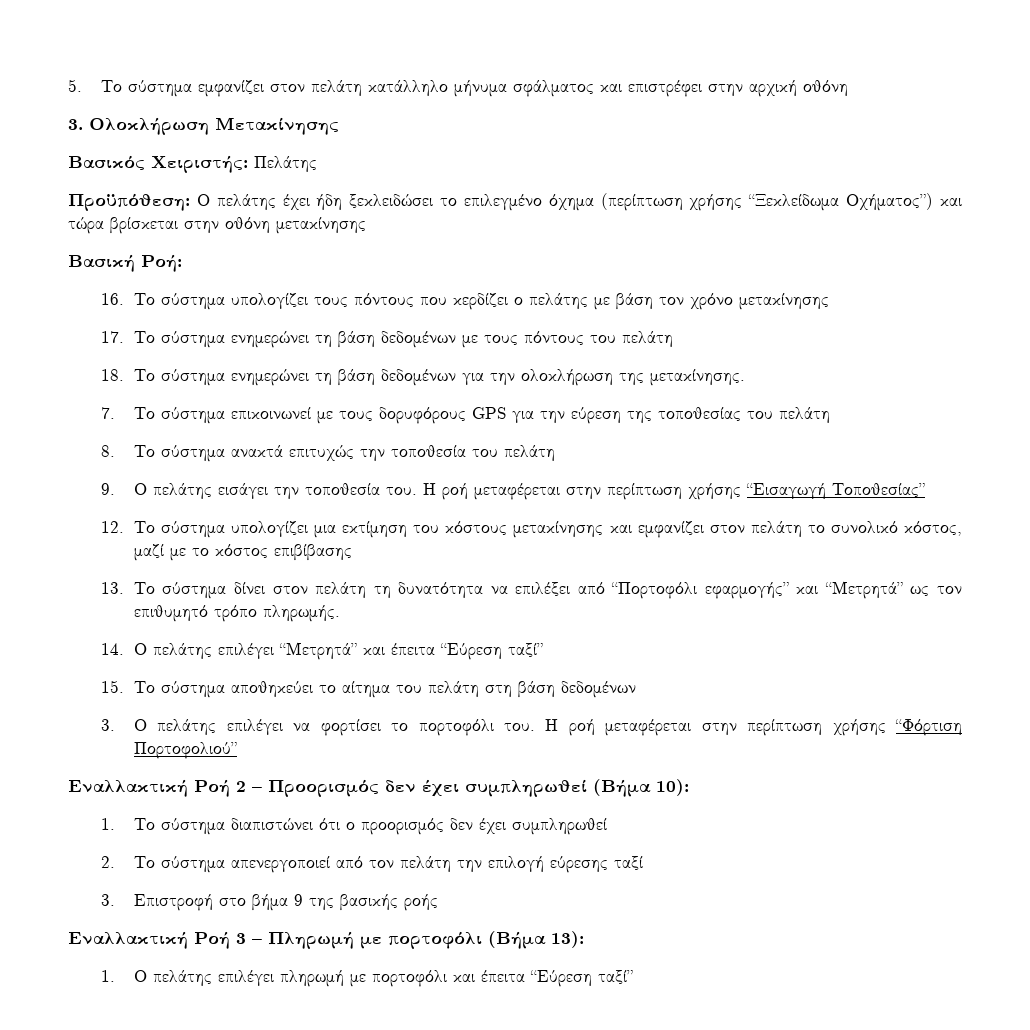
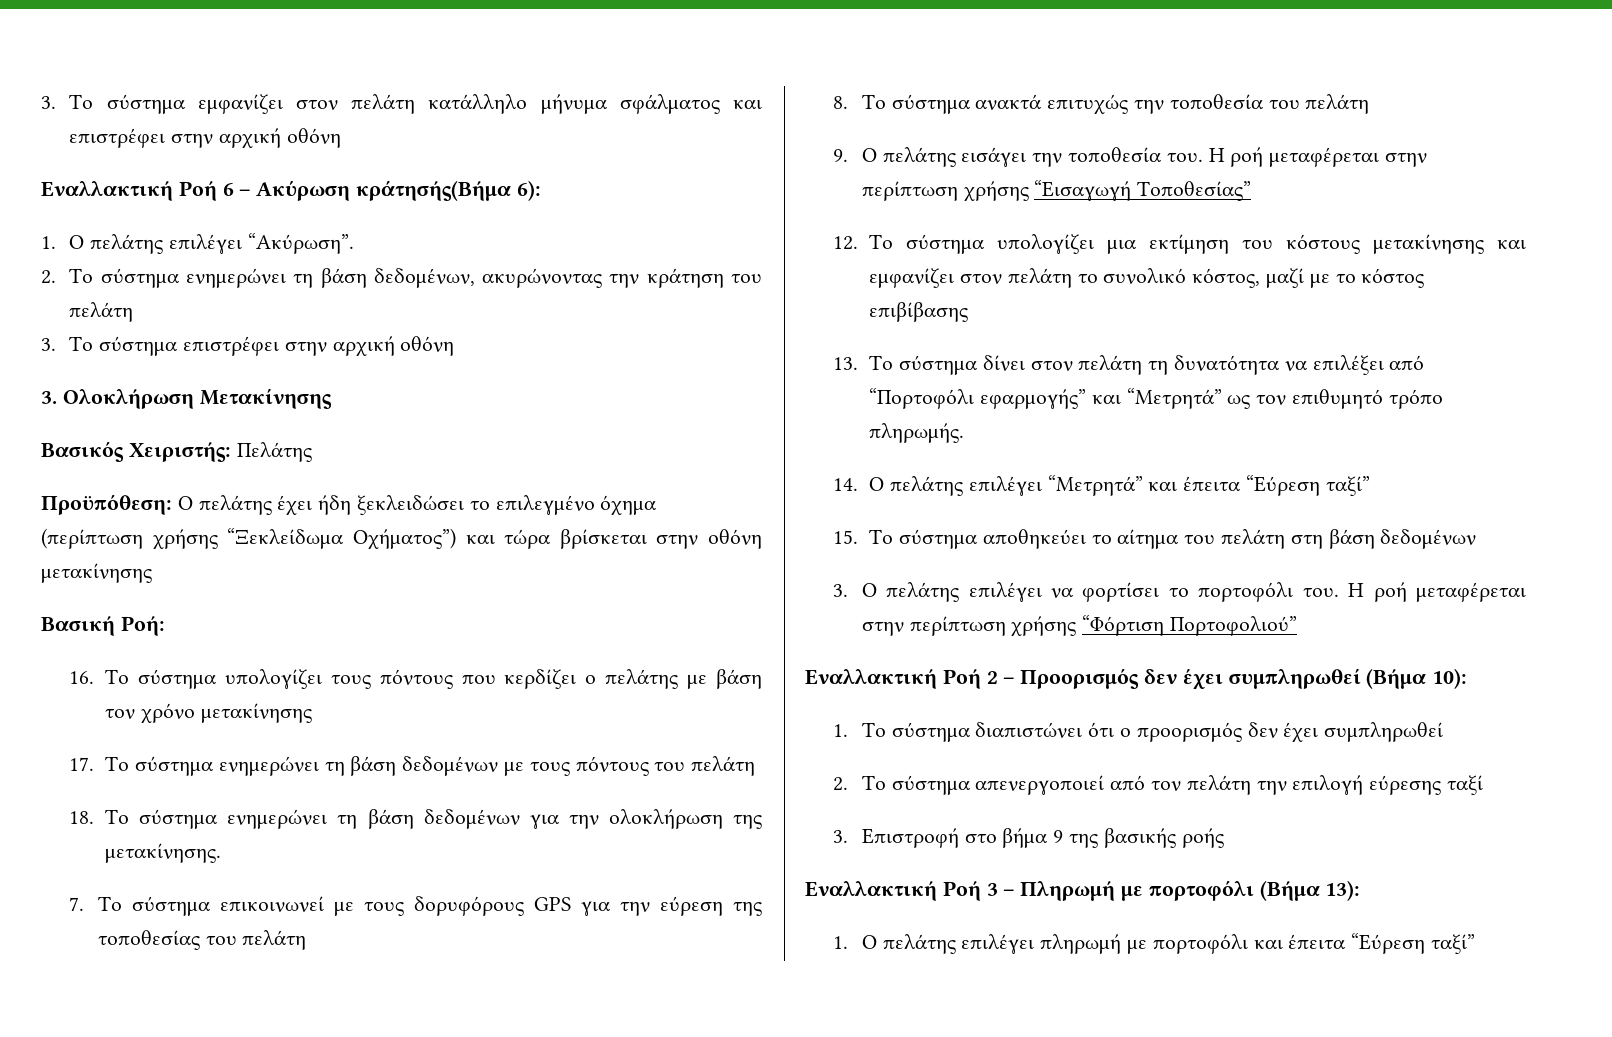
- 5. Το σύστημα εμφανίζει στον πελάτη κατάλληλο μήνυμα σφάλματος και επιστρέφει στην αρχική οθόνη
+ 3. Το σύστημα εμφανίζει στον πελάτη κατάλληλο μήνυμα σφάλματος και επιστρέφει στην αρχική οθόνη
+ Εναλλακτική Ροή 6 – Ακύρωση κράτησής(Βήμα 6):
+ 1. Ο πελάτης επιλέγει “Ακύρωση”.
+ 2. Το σύστημα ενημερώνει τη βάση δεδομένων, ακυρώνοντας την κράτηση του πελάτη
+ 3. Το σύστημα επιστρέφει στην αρχική οθόνη

